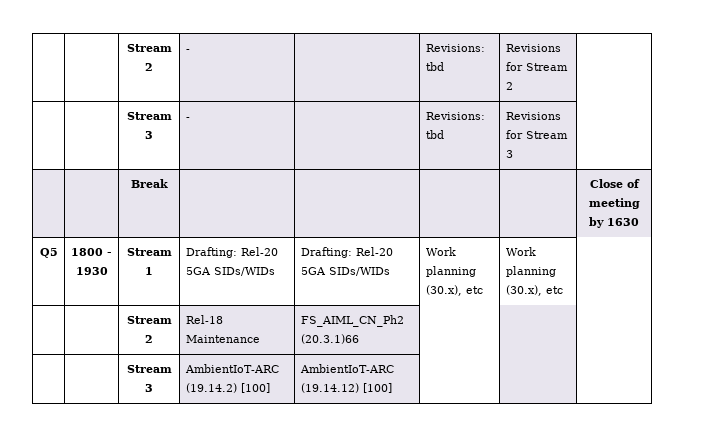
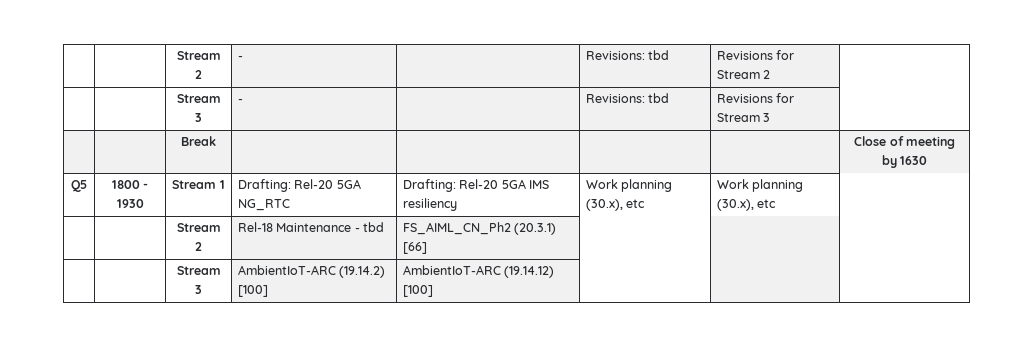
- Q5 | 1800 - 1930 | Stream 1 | Drafting: Rel-20 5GA SIDs/WIDs | Drafting: Rel-20 5GA SIDs/WIDs | Work planning (30.x), etc | Work planning (30.x), etc |
+ Q5 | 1800 - 1930 | Stream 1 | Drafting: Rel-20 5GA NG_RTC | Drafting: Rel-20 5GA IMS resiliency | Work planning (30.x), etc | Work planning (30.x), etc |
- | | Stream 2 | Rel-18 Maintenance | FS_AIML_CN_Ph2 (20.3.1)66 | | |
+ | | Stream 2 | Rel-18 Maintenance - tbd | FS_AIML_CN_Ph2 (20.3.1) [66] | | |

